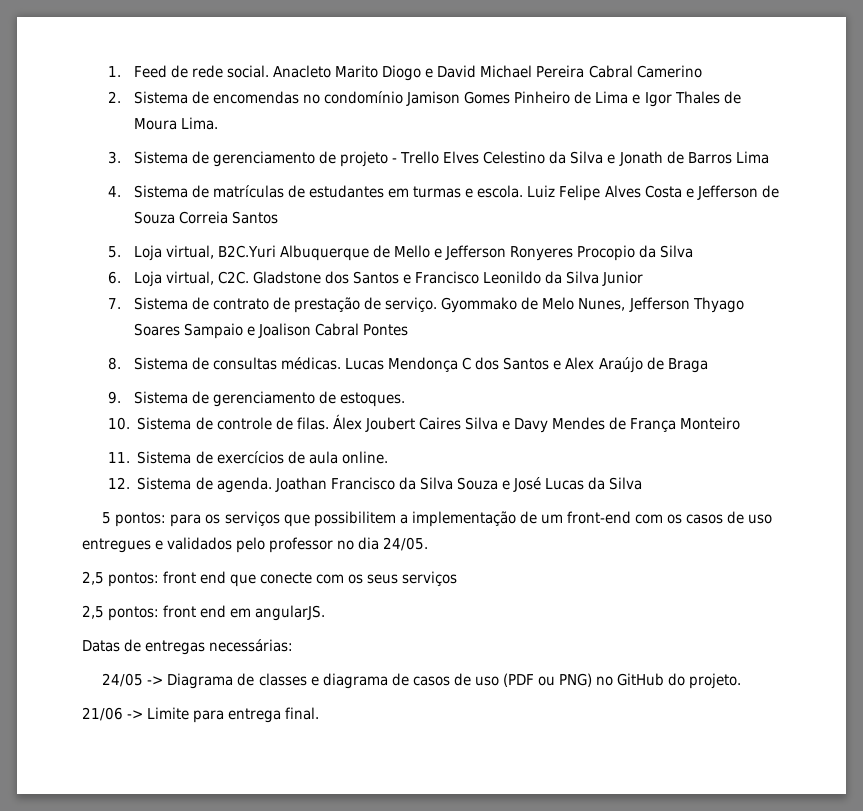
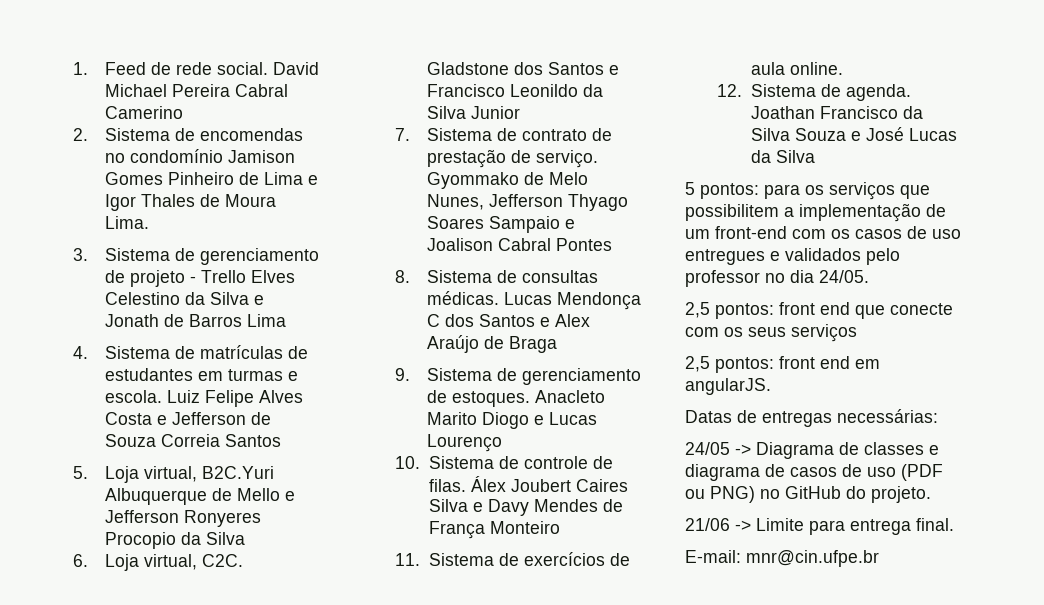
- Anacleto Marito Diogo e David Michael Pereira Cabral Camerino
+ David Michael Pereira Cabral Camerino
+ Anacleto Marito Diogo e Lucas Lourenço
+ E-mail: mnr@cin.ufpe.br

